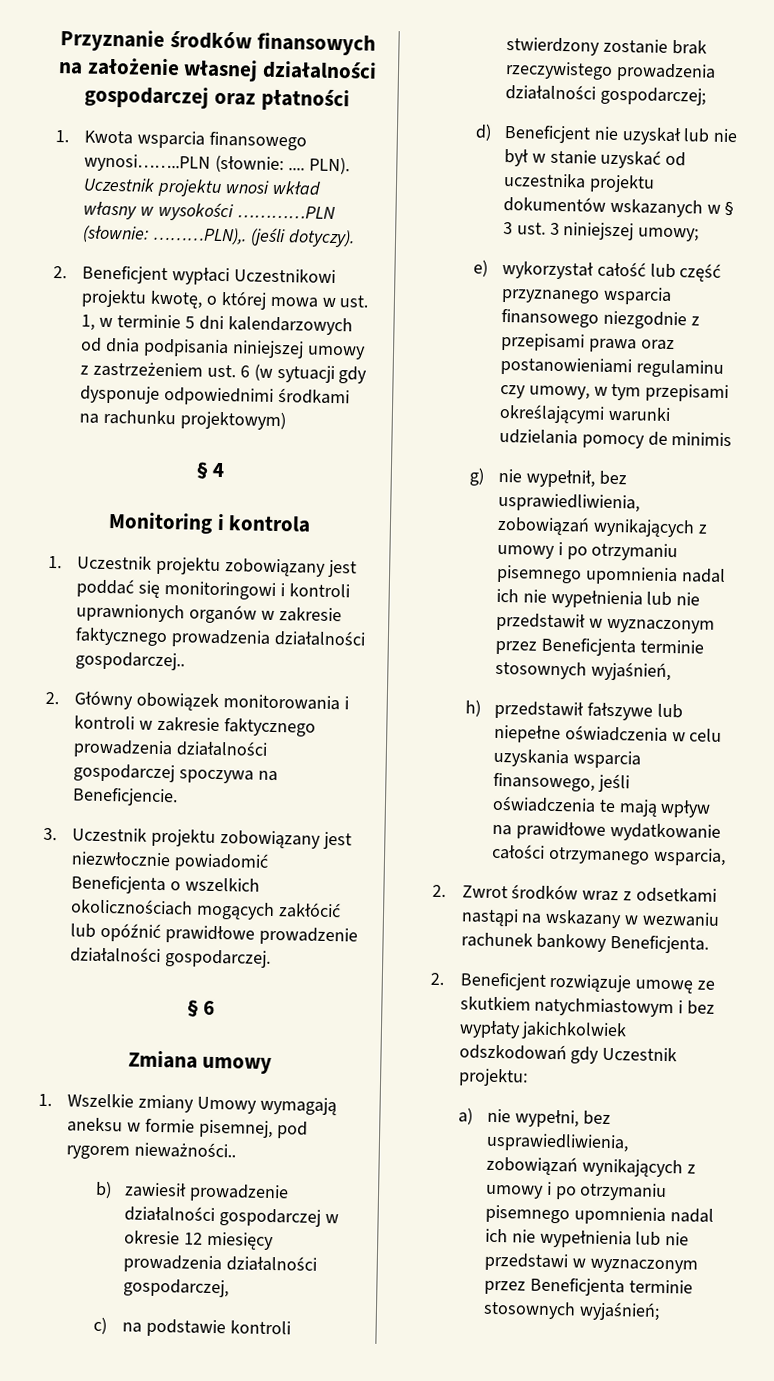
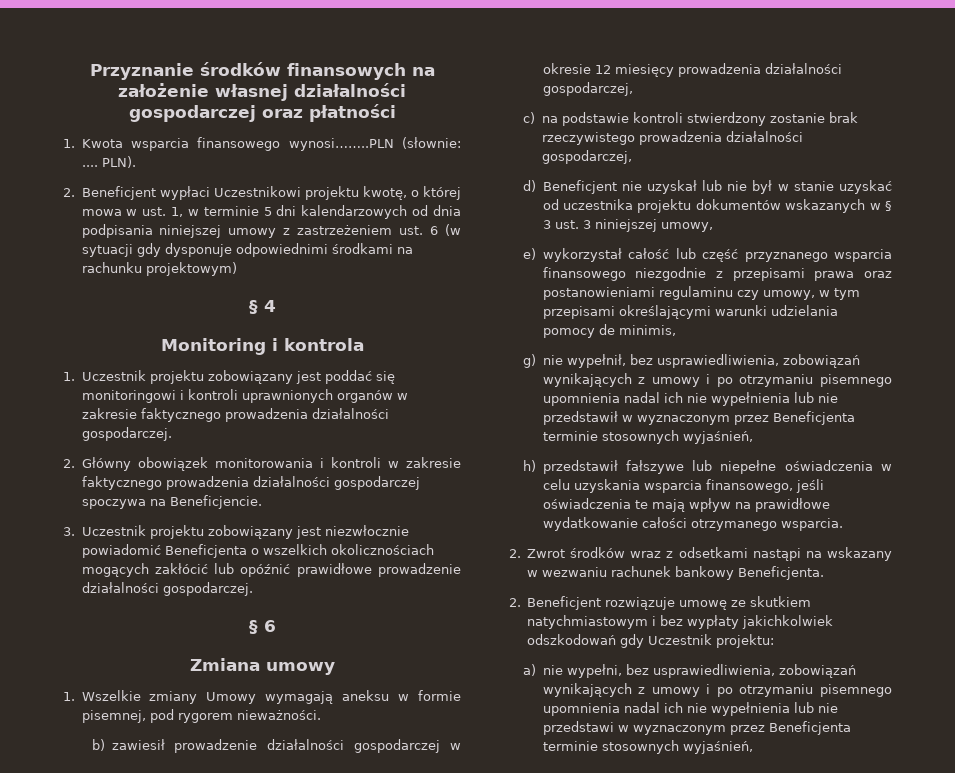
- Uczestnik projektu wnosi wkład własny w wysokości …………PLN (słownie: ………PLN),. (jeśli dotyczy).
- 1. Uczestnik projektu zobowiązany jest poddać się monitoringowi i kontroli uprawnionych organów w zakresie faktycznego prowadzenia działalności gospodarczej..
+ 1. Uczestnik projektu zobowiązany jest poddać się monitoringowi i kontroli uprawnionych organów w zakresie faktycznego prowadzenia działalności gospodarczej.
- 1. Wszelkie zmiany Umowy wymagają aneksu w formie pisemnej, pod rygorem nieważności..
+ 1. Wszelkie zmiany Umowy wymagają aneksu w formie pisemnej, pod rygorem nieważności.
- c) na podstawie kontroli stwierdzony zostanie brak rzeczywistego prowadzenia działalności gospodarczej;
+ c) na podstawie kontroli stwierdzony zostanie brak rzeczywistego prowadzenia działalności gospodarczej,
- d) Beneficjent nie uzyskał lub nie był w stanie uzyskać od uczestnika projektu dokumentów wskazanych w § 3 ust. 3 niniejszej umowy;
+ d) Beneficjent nie uzyskał lub nie był w stanie uzyskać od uczestnika projektu dokumentów wskazanych w § 3 ust. 3 niniejszej umowy,
- e) wykorzystał całość lub część przyznanego wsparcia finansowego niezgodnie z przepisami prawa oraz postanowieniami regulaminu czy umowy, w tym przepisami określającymi warunki udzielania pomocy de minimis
+ e) wykorzystał całość lub część przyznanego wsparcia finansowego niezgodnie z przepisami prawa oraz postanowieniami regulaminu czy umowy, w tym przepisami określającymi warunki udzielania pomocy de minimis,
- h) przedstawił fałszywe lub niepełne oświadczenia w celu uzyskania wsparcia finansowego, jeśli oświadczenia te mają wpływ na prawidłowe wydatkowanie całości otrzymanego wsparcia,
+ h) przedstawił fałszywe lub niepełne oświadczenia w celu uzyskania wsparcia finansowego, jeśli oświadczenia te mają wpływ na prawidłowe wydatkowanie całości otrzymanego wsparcia.
- a) nie wypełni, bez usprawiedliwienia, zobowiązań wynikających z umowy i po otrzymaniu pisemnego upomnienia nadal ich nie wypełnienia lub nie przedstawi w wyznaczonym przez Beneficjenta terminie stosownych wyjaśnień;
+ a) nie wypełni, bez usprawiedliwienia, zobowiązań wynikających z umowy i po otrzymaniu pisemnego upomnienia nadal ich nie wypełnienia lub nie przedstawi w wyznaczonym przez Beneficjenta terminie stosownych wyjaśnień,

